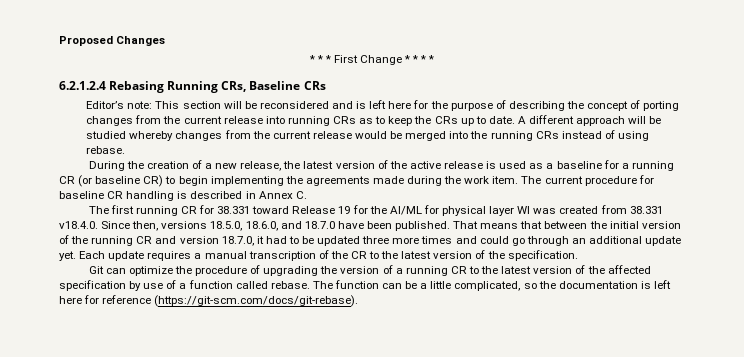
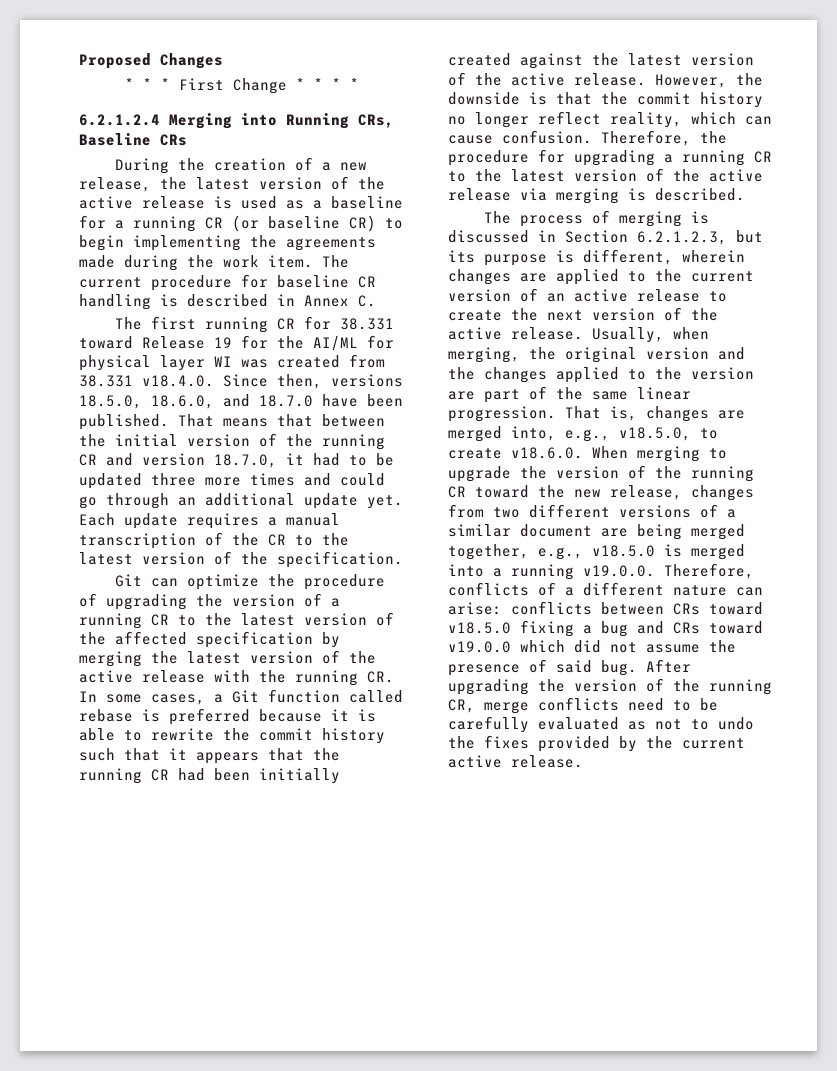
- 6.2.1.2.4 Rebasing Running CRs, Baseline CRs
+ 6.2.1.2.4 Merging into Running CRs, Baseline CRs
- Editor’s note: This section will be reconsidered and is left here for the purpose of describing the concept of porting changes from the current release into running CRs as to keep the CRs up to date. A different approach will be studied whereby changes from the current release would be merged into the running CRs instead of using rebase.
- Git can optimize the procedure of upgrading the version of a running CR to the latest version of the affected specification by use of a function called rebase. The function can be a little complicated, so the documentation is left here for reference (https://git-scm.com/docs/git-rebase).
+ Git can optimize the procedure of upgrading the version of a running CR to the latest version of the affected specification by merging the latest version of the active release with the running CR. In some cases, a Git function called rebase is preferred because it is able to rewrite the commit history such that it appears that the running CR had been initially created against the latest version of the active release. However, the downside is that the commit history no longer reflect reality, which can cause confusion. Therefore, the procedure for upgrading a running CR to the latest version of the active release via merging is described.
+ The process of merging is discussed in Section 6.2.1.2.3, but its purpose is different, wherein changes are applied to the current version of an active release to create the next version of the active release. Usually, when merging, the original version and the changes applied to the version are part of the same linear progression. That is, changes are merged into, e.g., v18.5.0, to create v18.6.0. When merging to upgrade the version of the running CR toward the new release, changes from two different versions of a similar document are being merged together, e.g., v18.5.0 is merged into a running v19.0.0. Therefore, conflicts of a different nature can arise: conflicts between CRs toward v18.5.0 fixing a bug and CRs toward v19.0.0 which did not assume the presence of said bug. After upgrading the version of the running CR, merge conflicts need to be carefully evaluated as not to undo the fixes provided by the current active release.

